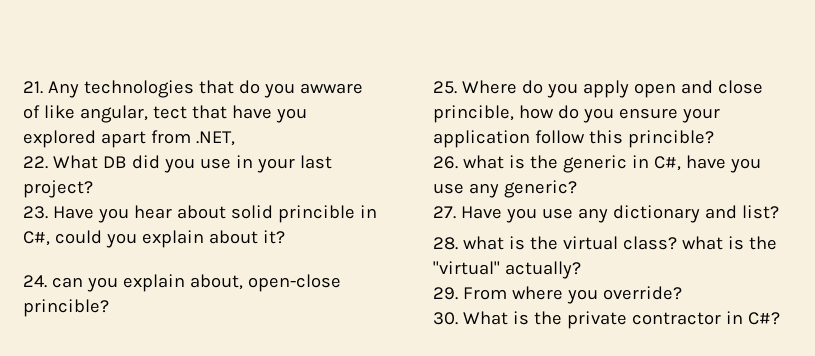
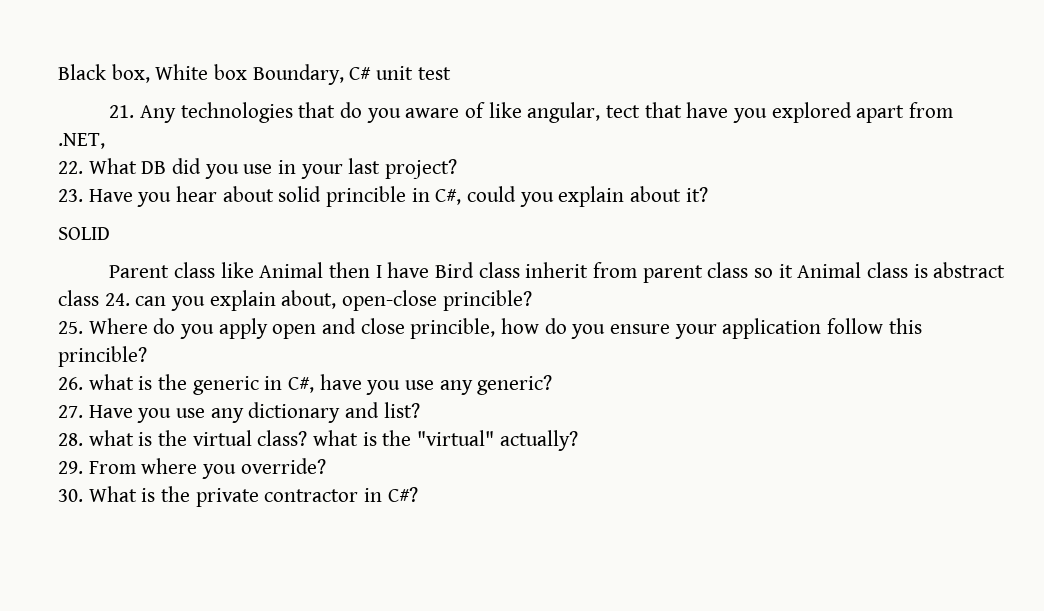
+ Black box, White box Boundary, C# unit test
- 21. Any technologies that do you awware of like angular, tect that have you explored apart from .NET,
+ 21. Any technologies that do you aware of like angular, tect that have you explored apart from .NET,
- 24. can you explain about, open-close princible?
+ SOLID
+ Parent class like Animal then I have Bird class inherit from parent class so it Animal class is abstract class 24. can you explain about, open-close princible?

